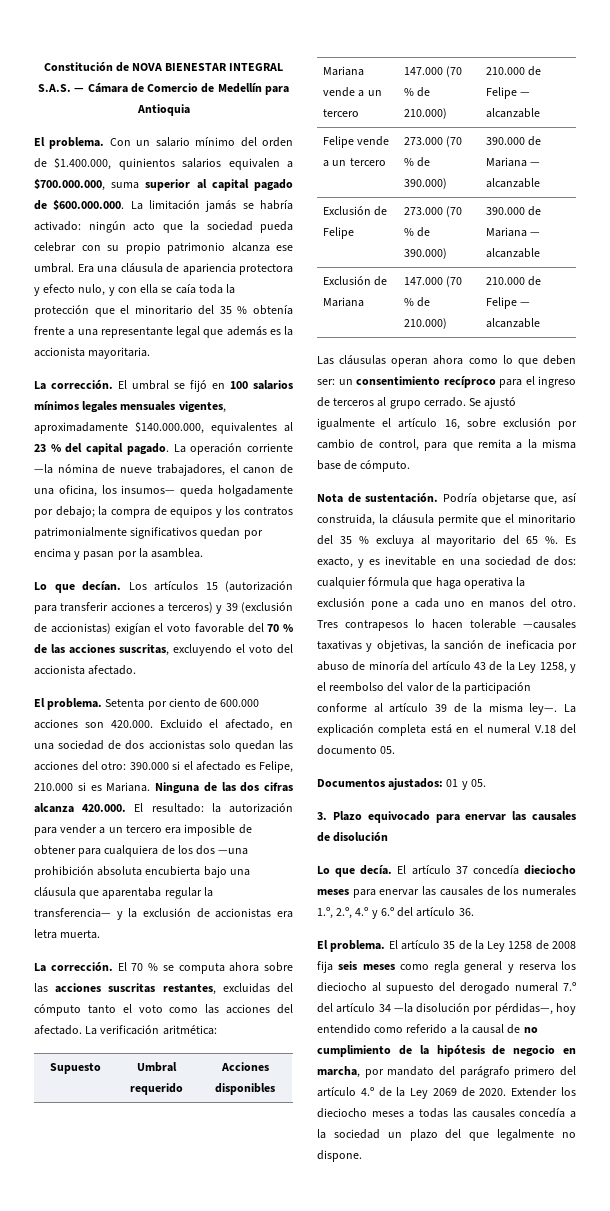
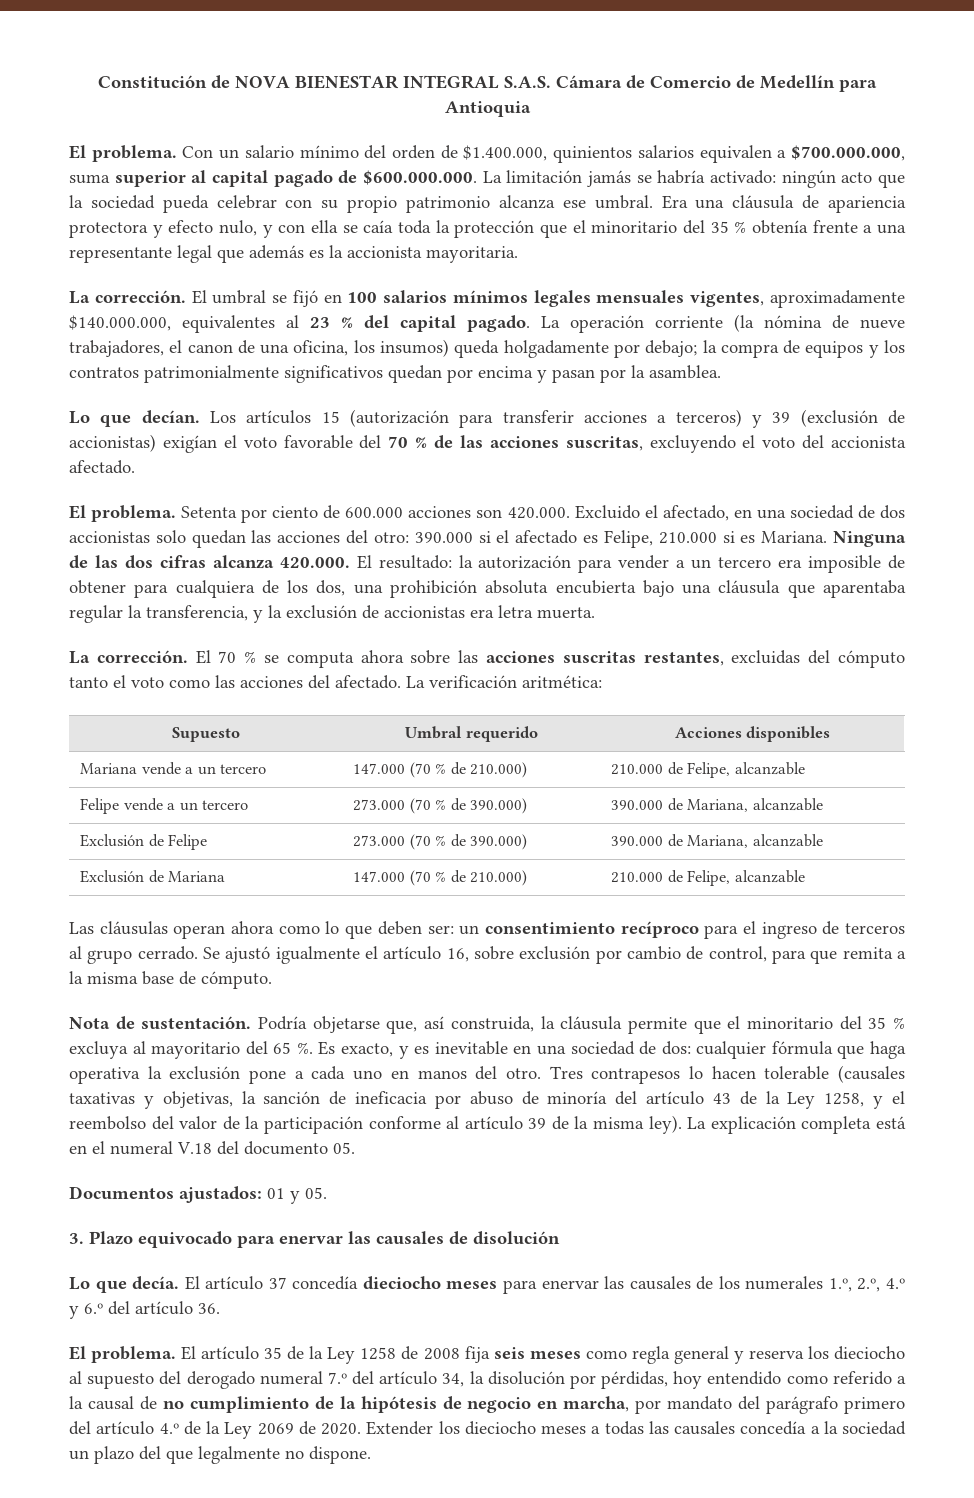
- Constitución de NOVA BIENESTAR INTEGRAL S.A.S. — Cámara de Comercio de Medellín para Antioquia
+ Constitución de NOVA BIENESTAR INTEGRAL S.A.S. Cámara de Comercio de Medellín para Antioquia
- La operación corriente —la nómina de nueve trabajadores, el canon de una oficina, los insumos— queda holgadamente por debajo; la compra de equipos y los contratos patrimonialmente significativos quedan por encima y pasan por la asamblea.
+ La operación corriente (la nómina de nueve trabajadores, el canon de una oficina, los insumos) queda holgadamente por debajo; la compra de equipos y los contratos patrimonialmente significativos quedan por encima y pasan por la asamblea.
- Ninguna de las dos cifras alcanza 420.000. El resultado: la autorización para vender a un tercero era imposible de obtener para cualquiera de los dos —una prohibición absoluta encubierta bajo una cláusula que aparentaba regular la transferencia— y la exclusión de accionistas era letra muerta.
+ Ninguna de las dos cifras alcanza 420.000. El resultado: la autorización para vender a un tercero era imposible de obtener para cualquiera de los dos, una prohibición absoluta encubierta bajo una cláusula que aparentaba regular la transferencia, y la exclusión de accionistas era letra muerta.
- Mariana vende a un tercero | 147.000 (70 % de 210.000) | 210.000 de Felipe — alcanzable
+ Mariana vende a un tercero | 147.000 (70 % de 210.000) | 210.000 de Felipe, alcanzable
- Felipe vende a un tercero | 273.000 (70 % de 390.000) | 390.000 de Mariana — alcanzable
+ Felipe vende a un tercero | 273.000 (70 % de 390.000) | 390.000 de Mariana, alcanzable
- Exclusión de Felipe | 273.000 (70 % de 390.000) | 390.000 de Mariana — alcanzable
+ Exclusión de Felipe | 273.000 (70 % de 390.000) | 390.000 de Mariana, alcanzable
- Exclusión de Mariana | 147.000 (70 % de 210.000) | 210.000 de Felipe — alcanzable
+ Exclusión de Mariana | 147.000 (70 % de 210.000) | 210.000 de Felipe, alcanzable
- Tres contrapesos lo hacen tolerable —causales taxativas y objetivas, la sanción de ineficacia por abuso de minoría del artículo 43 de la Ley 1258, y el reembolso del valor de la participación conforme al artículo 39 de la misma ley—.
+ Tres contrapesos lo hacen tolerable (causales taxativas y objetivas, la sanción de ineficacia por abuso de minoría del artículo 43 de la Ley 1258, y el reembolso del valor de la participación conforme al artículo 39 de la misma ley).
- El artículo 35 de la Ley 1258 de 2008 fija seis meses como regla general y reserva los dieciocho al supuesto del derogado numeral 7.º del artículo 34 —la disolución por pérdidas—, hoy entendido como referido a la causal de no cumplimiento de la hipótesis de negocio en marcha, por mandato del parágrafo primero del artículo 4.º de la Ley 2069 de 2020.
+ El artículo 35 de la Ley 1258 de 2008 fija seis meses como regla general y reserva los dieciocho al supuesto del derogado numeral 7.º del artículo 34, la disolución por pérdidas, hoy entendido como referido a la causal de no cumplimiento de la hipótesis de negocio en marcha, por mandato del parágrafo primero del artículo 4.º de la Ley 2069 de 2020.

